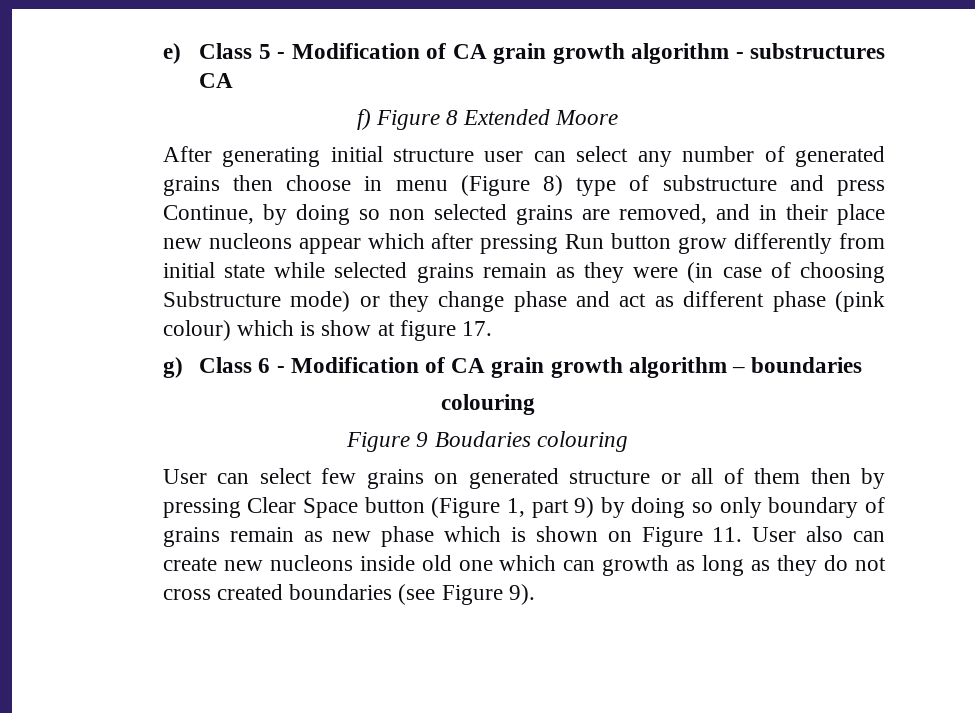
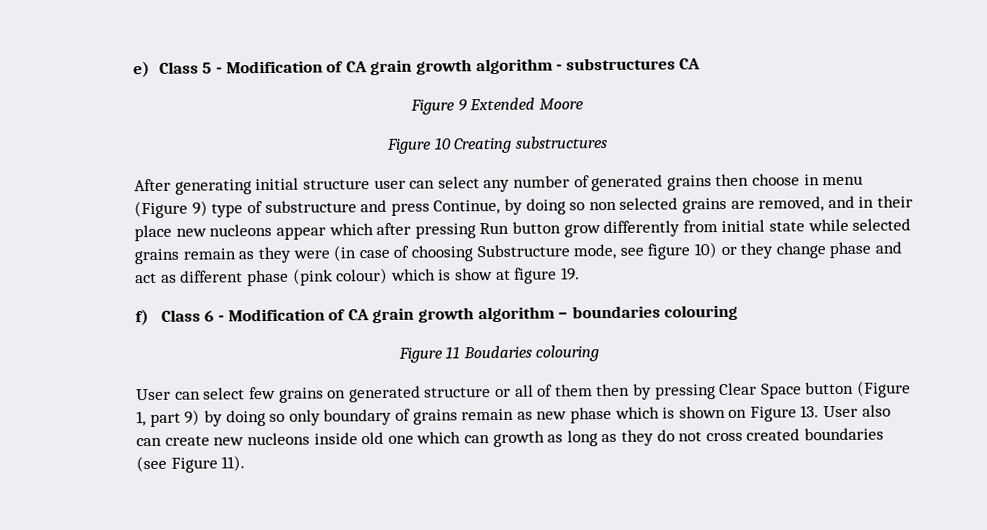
- f) Figure 8 Extended Moore
+ Figure 9 Extended Moore
+ Figure 10 Creating substructures
- After generating initial structure user can select any number of generated grains then choose in menu (Figure 8) type of substructure and press Continue, by doing so non selected grains are removed, and in their place new nucleons appear which after pressing Run button grow differently from initial state while selected grains remain as they were (in case of choosing Substructure mode) or they change phase and act as different phase (pink colour) which is show at figure 17.
- g) Class 6 - Modification of CA grain growth algorithm – boundaries
- colouring
+ After generating initial structure user can select any number of generated grains then choose in menu (Figure 9) type of substructure and press Continue, by doing so non selected grains are removed, and in their place new nucleons appear which after pressing Run button grow differently from initial state while selected grains remain as they were (in case of choosing Substructure mode, see figure 10) or they change phase and act as different phase (pink colour) which is show at figure 19.
+ f) Class 6 - Modification of CA grain growth algorithm – boundaries colouring
- Figure 9 Boudaries colouring
+ Figure 11 Boudaries colouring
- User can select few grains on generated structure or all of them then by pressing Clear Space button (Figure 1, part 9) by doing so only boundary of grains remain as new phase which is shown on Figure 11. User also can create new nucleons inside old one which can growth as long as they do not cross created boundaries (see Figure 9).
+ User can select few grains on generated structure or all of them then by pressing Clear Space button (Figure 1, part 9) by doing so only boundary of grains remain as new phase which is shown on Figure 13. User also can create new nucleons inside old one which can growth as long as they do not cross created boundaries (see Figure 11).

